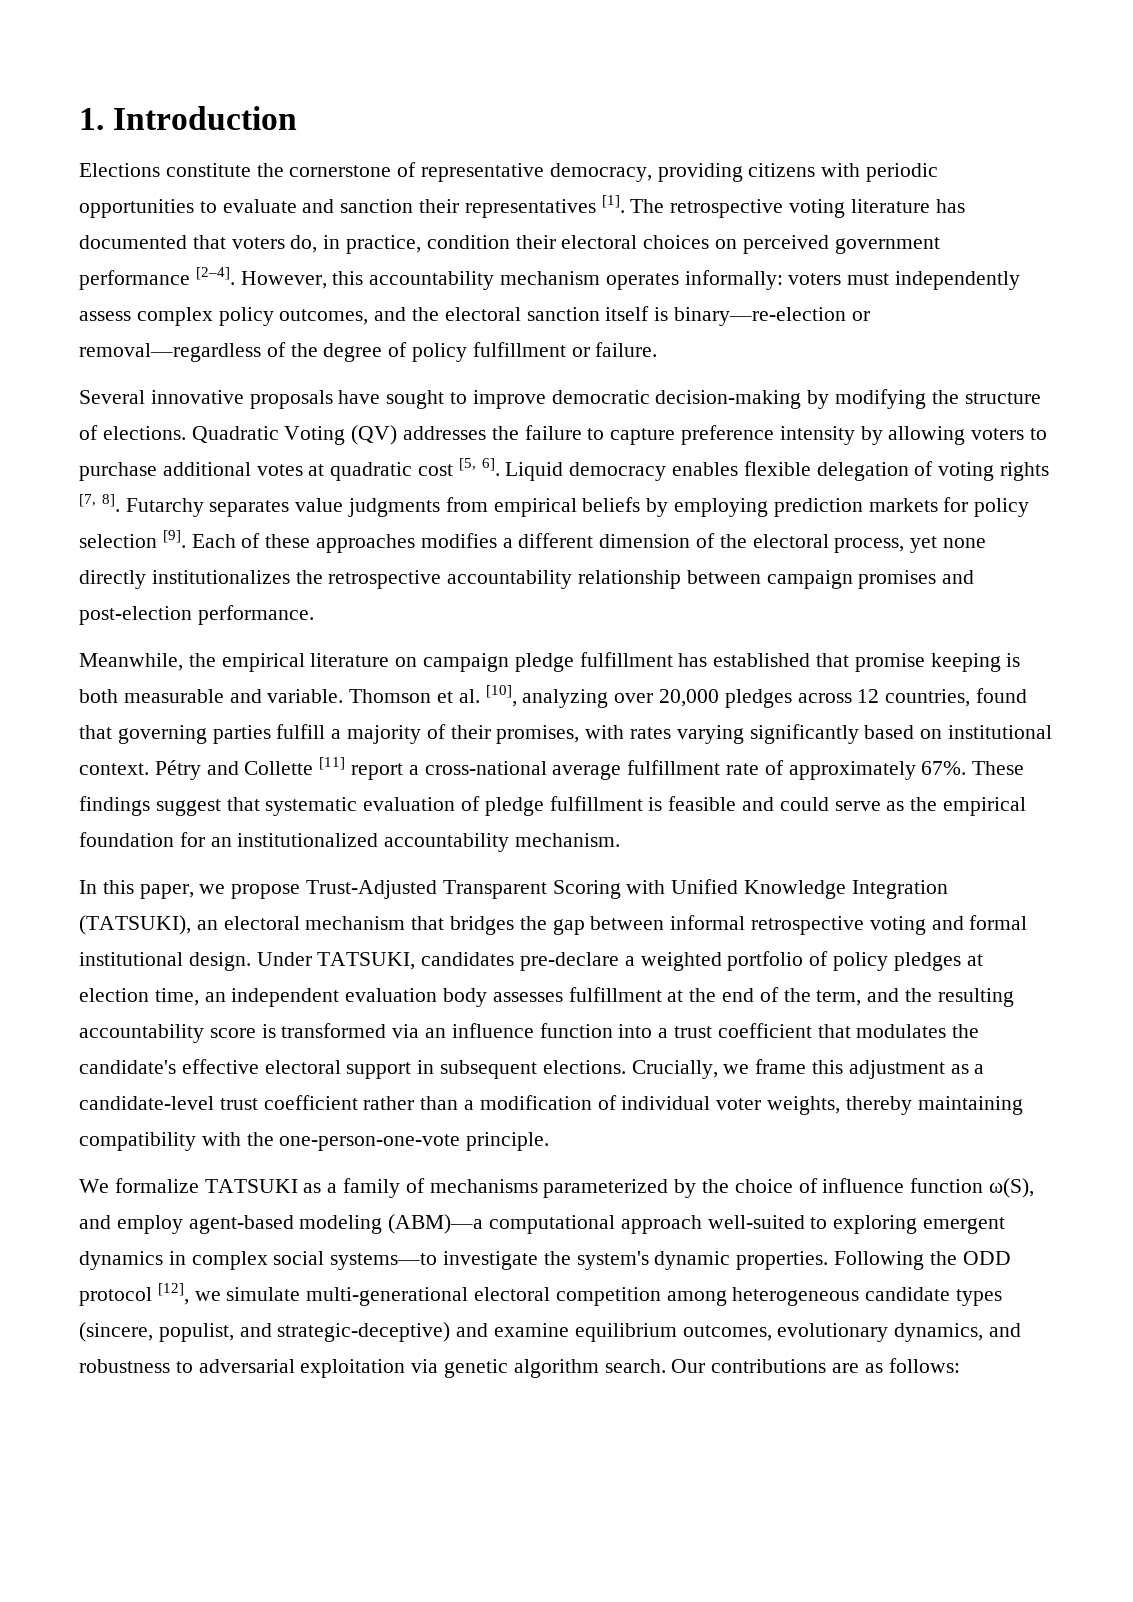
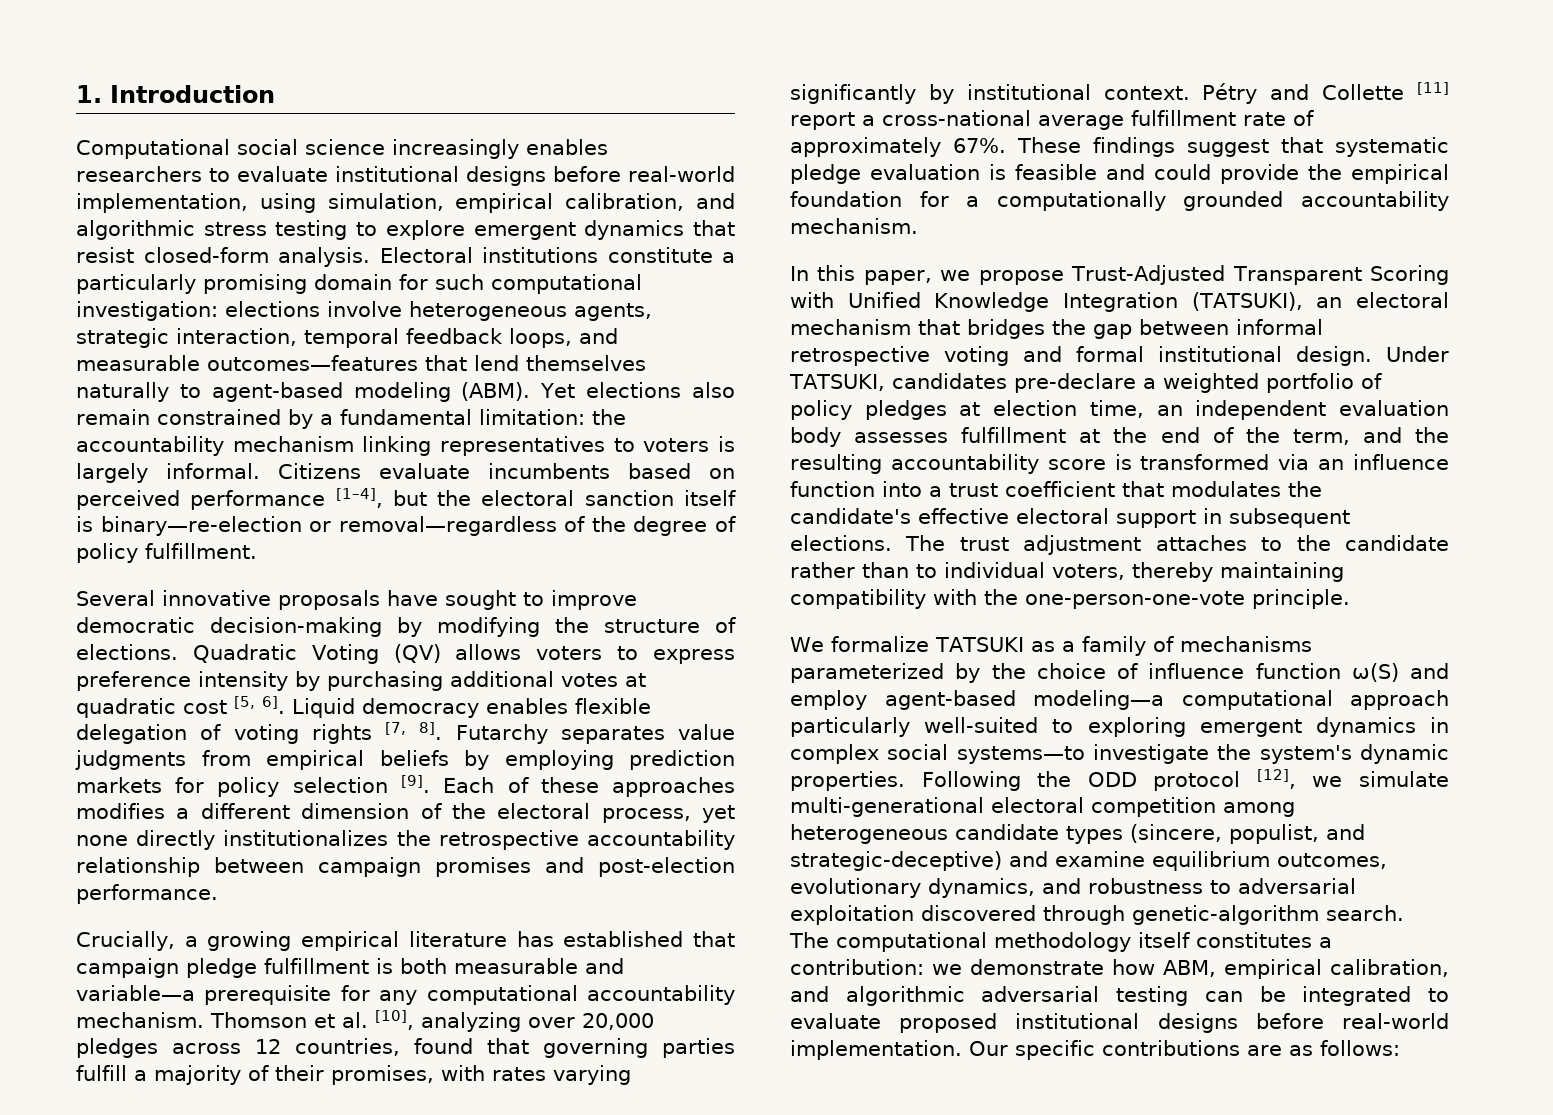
- Elections constitute the cornerstone of representative democracy, providing citizens with periodic opportunities to evaluate and sanction their representatives [1]. The retrospective voting literature has documented that voters do, in practice, condition their electoral choices on perceived government performance [2–4]. However, this accountability mechanism operates informally: voters must independently assess complex policy outcomes, and the electoral sanction itself is binary—re-election or removal—regardless of the degree of policy fulfillment or failure.
+ Computational social science increasingly enables researchers to evaluate institutional designs before real-world implementation, using simulation, empirical calibration, and algorithmic stress testing to explore emergent dynamics that resist closed-form analysis. Electoral institutions constitute a particularly promising domain for such computational investigation: elections involve heterogeneous agents, strategic interaction, temporal feedback loops, and measurable outcomes—features that lend themselves naturally to agent-based modeling (ABM). Yet elections also remain constrained by a fundamental limitation: the accountability mechanism linking representatives to voters is largely informal. Citizens evaluate incumbents based on perceived performance [1–4], but the electoral sanction itself is binary—re-election or removal—regardless of the degree of policy fulfillment.
- Quadratic Voting (QV) addresses the failure to capture preference intensity by allowing voters to purchase additional votes at quadratic cost [5, 6].
+ Quadratic Voting (QV) allows voters to express preference intensity by purchasing additional votes at quadratic cost [5, 6].
- Meanwhile, the empirical literature on campaign pledge fulfillment has established that promise keeping is both measurable and variable.
+ Crucially, a growing empirical literature has established that campaign pledge fulfillment is both measurable and variable—a prerequisite for any computational accountability mechanism.
- Thomson et al. [10], analyzing over 20,000 pledges across 12 countries, found that governing parties fulfill a majority of their promises, with rates varying significantly based on institutional context.
+ Thomson et al. [10], analyzing over 20,000 pledges across 12 countries, found that governing parties fulfill a majority of their promises, with rates varying significantly by institutional context.
- These findings suggest that systematic evaluation of pledge fulfillment is feasible and could serve as the empirical foundation for an institutionalized accountability mechanism.
+ These findings suggest that systematic pledge evaluation is feasible and could provide the empirical foundation for a computationally grounded accountability mechanism.
- Crucially, we frame this adjustment as a candidate-level trust coefficient rather than a modification of individual voter weights, thereby maintaining compatibility with the one-person-one-vote principle.
+ The trust adjustment attaches to the candidate rather than to individual voters, thereby maintaining compatibility with the one-person-one-vote principle.
- We formalize TATSUKI as a family of mechanisms parameterized by the choice of influence function ω(S), and employ agent-based modeling (ABM)—a computational approach well-suited to exploring emergent dynamics in complex social systems—to investigate the system's dynamic properties.
+ We formalize TATSUKI as a family of mechanisms parameterized by the choice of influence function ω(S) and employ agent-based modeling—a computational approach particularly well-suited to exploring emergent dynamics in complex social systems—to investigate the system's dynamic properties.
- Following the ODD protocol [12], we simulate multi-generational electoral competition among heterogeneous candidate types (sincere, populist, and strategic-deceptive) and examine equilibrium outcomes, evolutionary dynamics, and robustness to adversarial exploitation via genetic algorithm search. Our contributions are as follows:
+ Following the ODD protocol [12], we simulate multi-generational electoral competition among heterogeneous candidate types (sincere, populist, and strategic-deceptive) and examine equilibrium outcomes, evolutionary dynamics, and robustness to adversarial exploitation discovered through genetic-algorithm search. The computational methodology itself constitutes a contribution: we demonstrate how ABM, empirical calibration, and algorithmic adversarial testing can be integrated to evaluate proposed institutional designs before real-world implementation. Our specific contributions are as follows:

